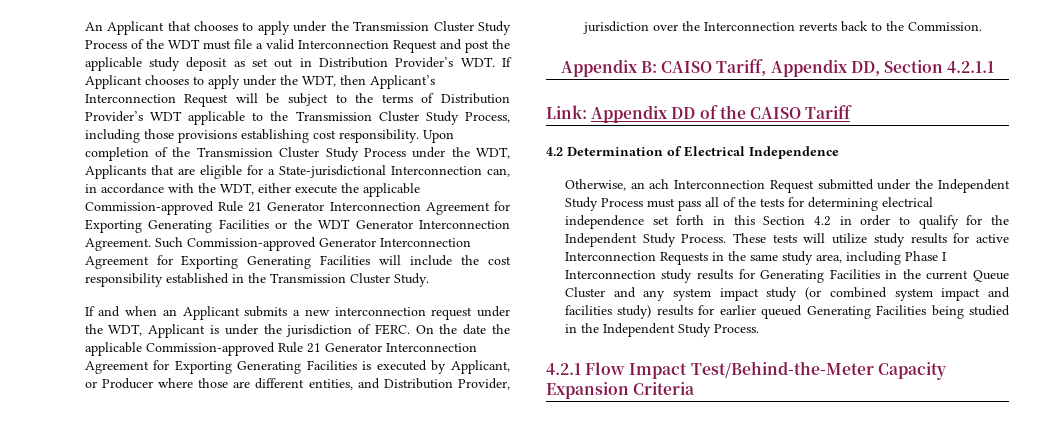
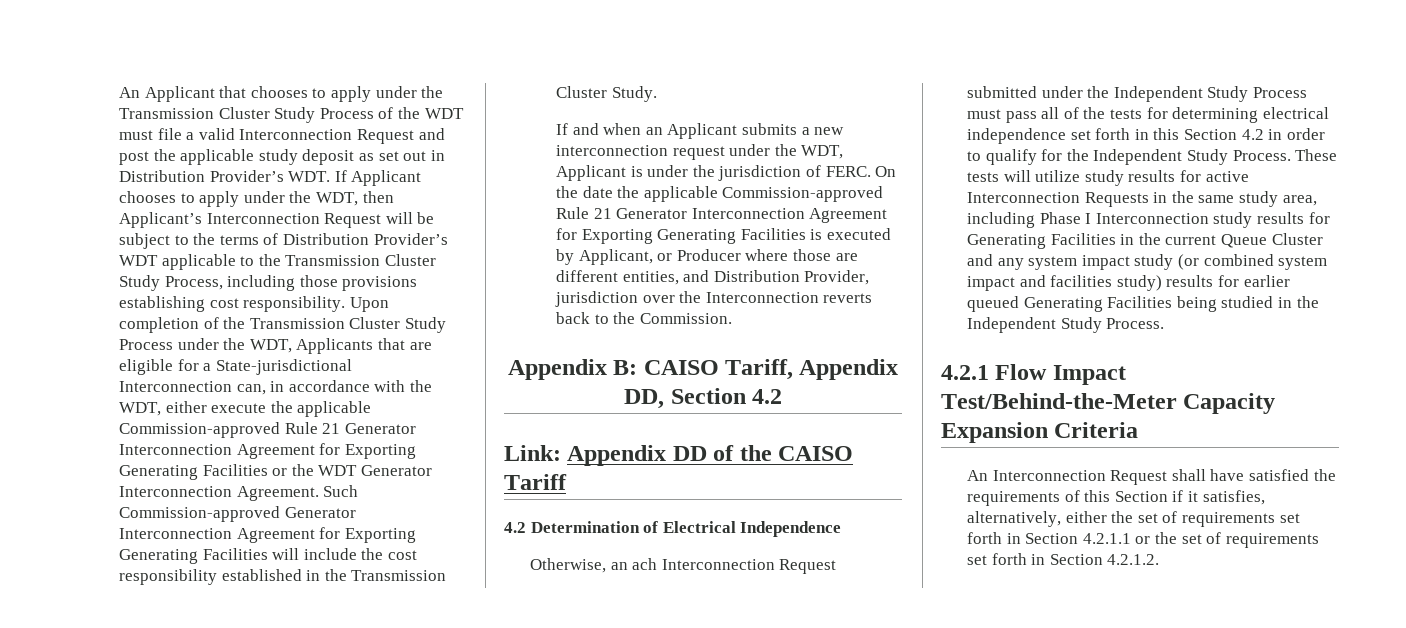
- Appendix B: CAISO Tariff, Appendix DD, Section 4.2.1.1
+ Appendix B: CAISO Tariff, Appendix DD, Section 4.2
+ An Interconnection Request shall have satisfied the requirements of this Section if it satisfies, alternatively, either the set of requirements set forth in Section 4.2.1.1 or the set of requirements set forth in Section 4.2.1.2.

